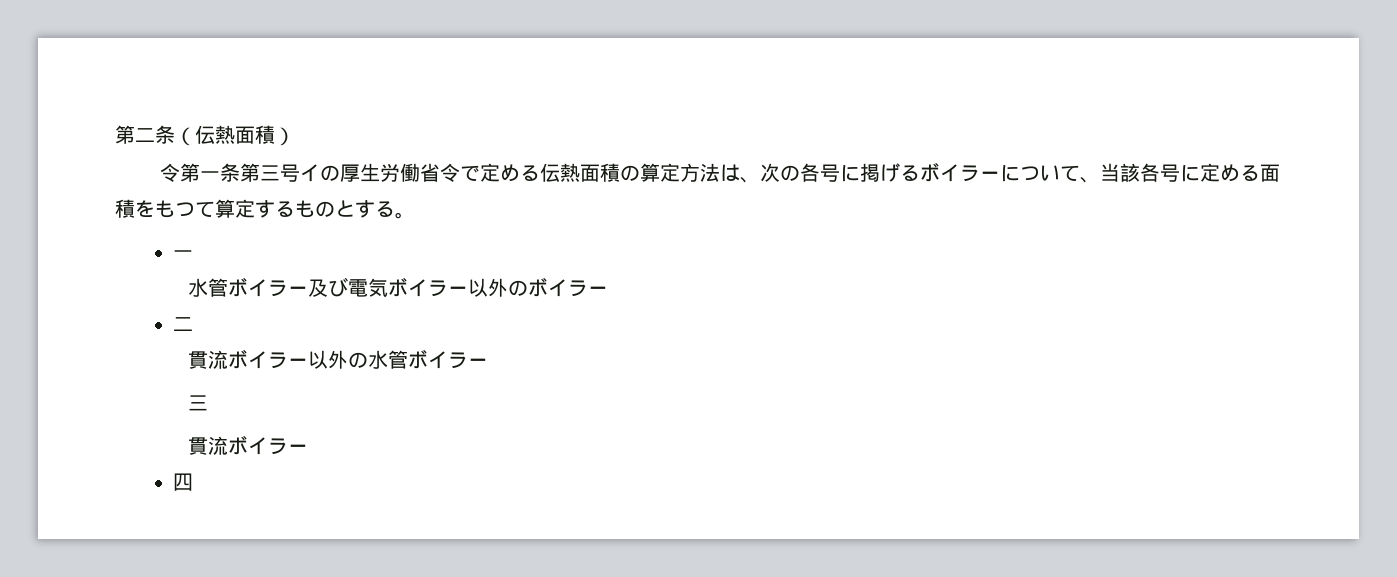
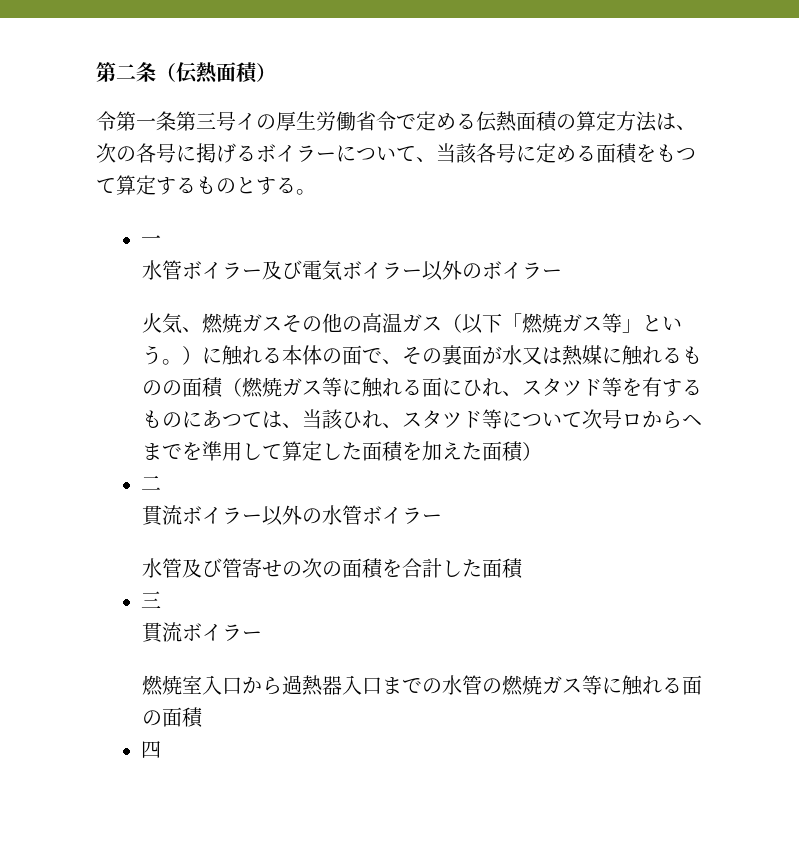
+ 火気、燃焼ガスその他の高温ガス（以下「燃焼ガス等」という。）に触れる本体の面で、その裏面が水又は熱媒に触れるものの面積（燃焼ガス等に触れる面にひれ、スタツド等を有するものにあつては、当該ひれ、スタツド等について次号ロからヘまでを準用して算定した面積を加えた面積）
  貫流ボイラー以外の水管ボイラー
+ 水管及び管寄せの次の面積を合計した面積
  三
  貫流ボイラー
+ 燃焼室入口から過熱器入口までの水管の燃焼ガス等に触れる面の面積

